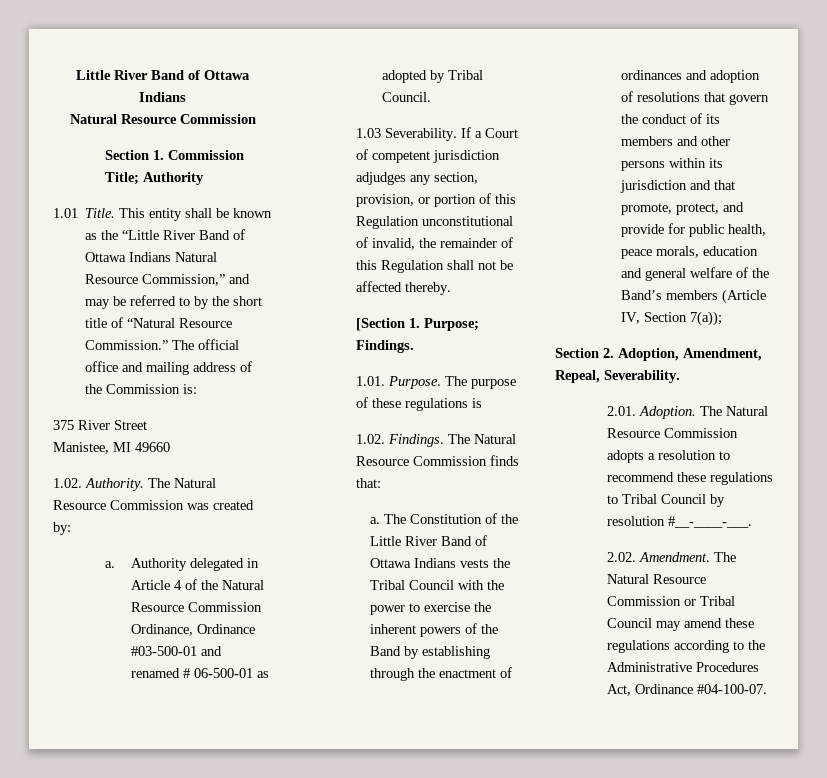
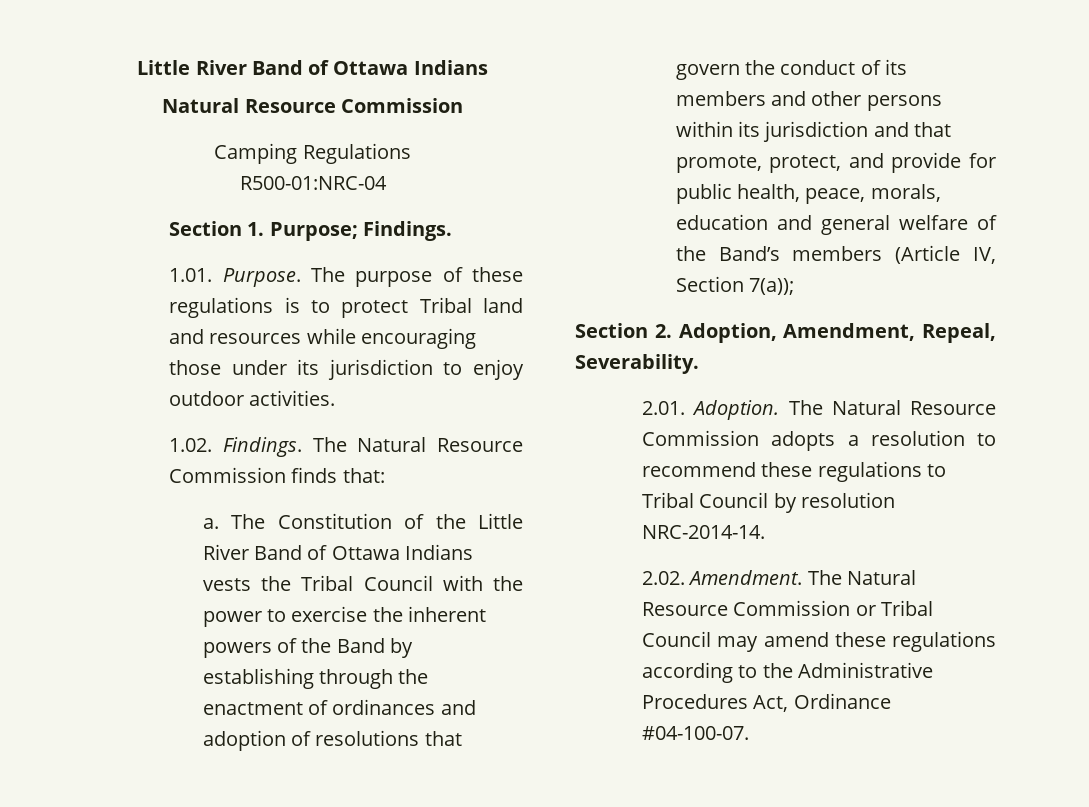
+ Camping Regulations
+ R500-01:NRC-04
- Section 1. Commission Title; Authority
- 1.01 Title. This entity shall be known as the “Little River Band of Ottawa Indians Natural Resource Commission,” and may be referred to by the short title of “Natural Resource Commission.” The official office and mailing address of the Commission is:
- 375 River Street
- Manistee, MI 49660
- 1.02. Authority. The Natural Resource Commission was created by:
- a. Authority delegated in Article 4 of the Natural Resource Commission Ordinance, Ordinance #03-500-01 and renamed # 06-500-01 as adopted by Tribal Council.
- 1.03 Severability. If a Court of competent jurisdiction adjudges any section, provision, or portion of this Regulation unconstitutional of invalid, the remainder of this Regulation shall not be affected thereby.
- [Section 1. Purpose; Findings.
+ Section 1. Purpose; Findings.
- The purpose of these regulations is
+ The purpose of these regulations is to protect Tribal land and resources while encouraging those under its jurisdiction to enjoy outdoor activities.
- The Constitution of the Little River Band of Ottawa Indians vests the Tribal Council with the power to exercise the inherent powers of the Band by establishing through the enactment of ordinances and adoption of resolutions that govern the conduct of its members and other persons within its jurisdiction and that promote, protect, and provide for public health, peace morals, education and general welfare of the Band’s members (Article IV, Section 7(a));
+ The Constitution of the Little River Band of Ottawa Indians vests the Tribal Council with the power to exercise the inherent powers of the Band by establishing through the enactment of ordinances and adoption of resolutions that govern the conduct of its members and other persons within its jurisdiction and that promote, protect, and provide for public health, peace, morals, education and general welfare of the Band’s members (Article IV, Section 7(a));
- The Natural Resource Commission adopts a resolution to recommend these regulations to Tribal Council by resolution #__-____-___.
+ The Natural Resource Commission adopts a resolution to recommend these regulations to Tribal Council by resolution NRC-2014-14.

